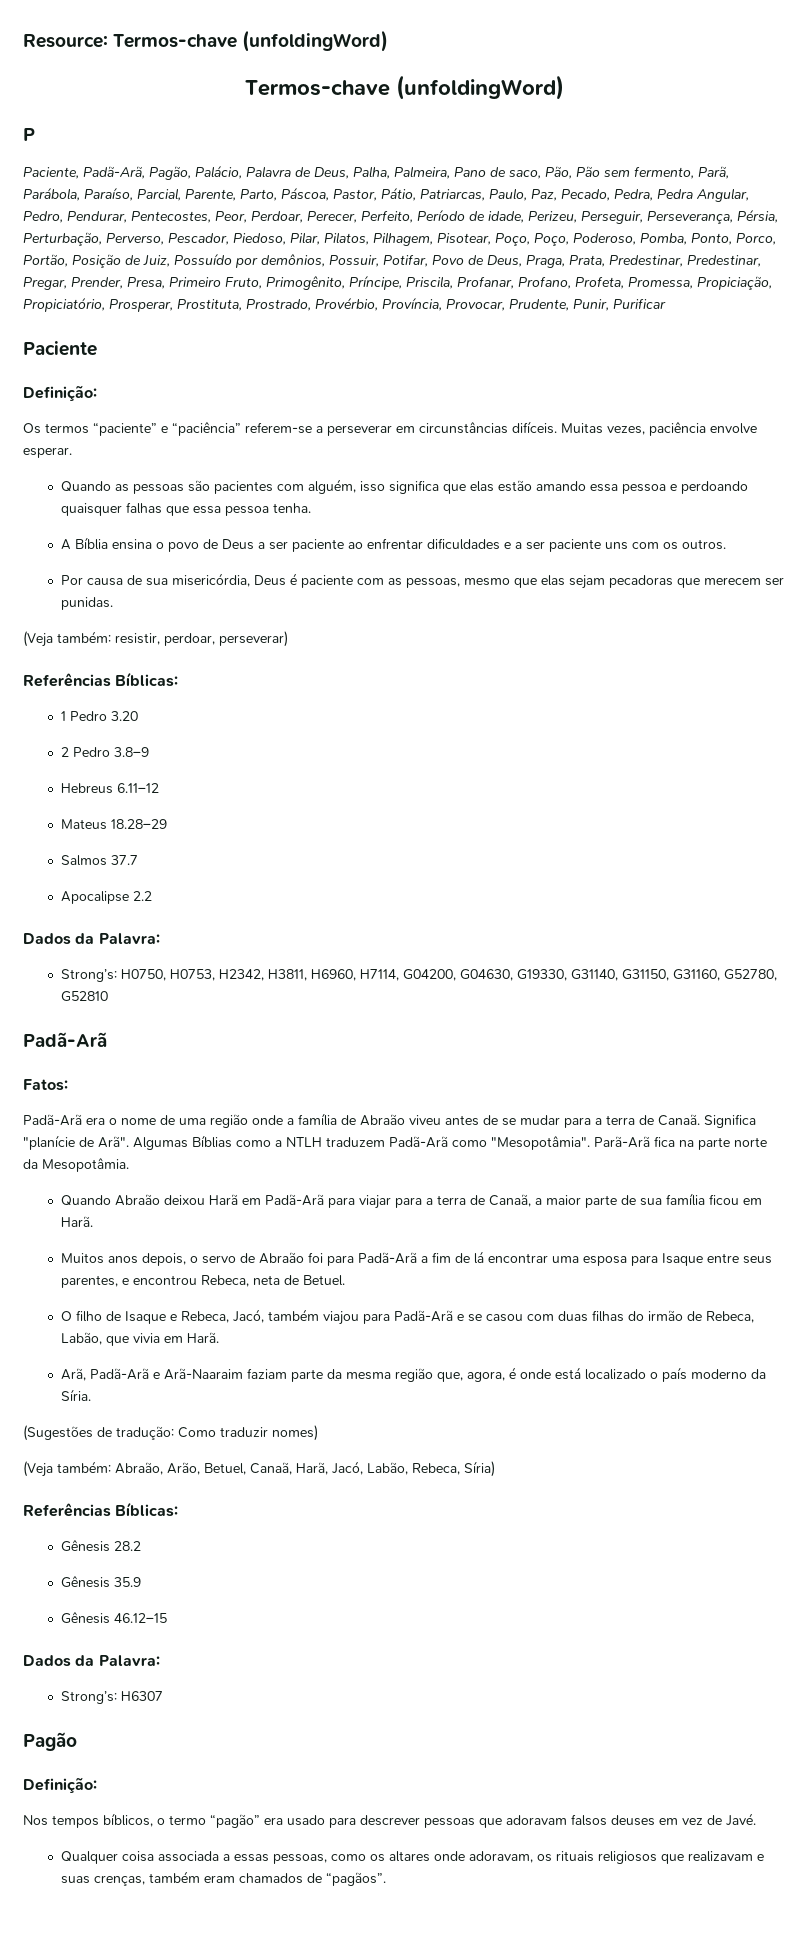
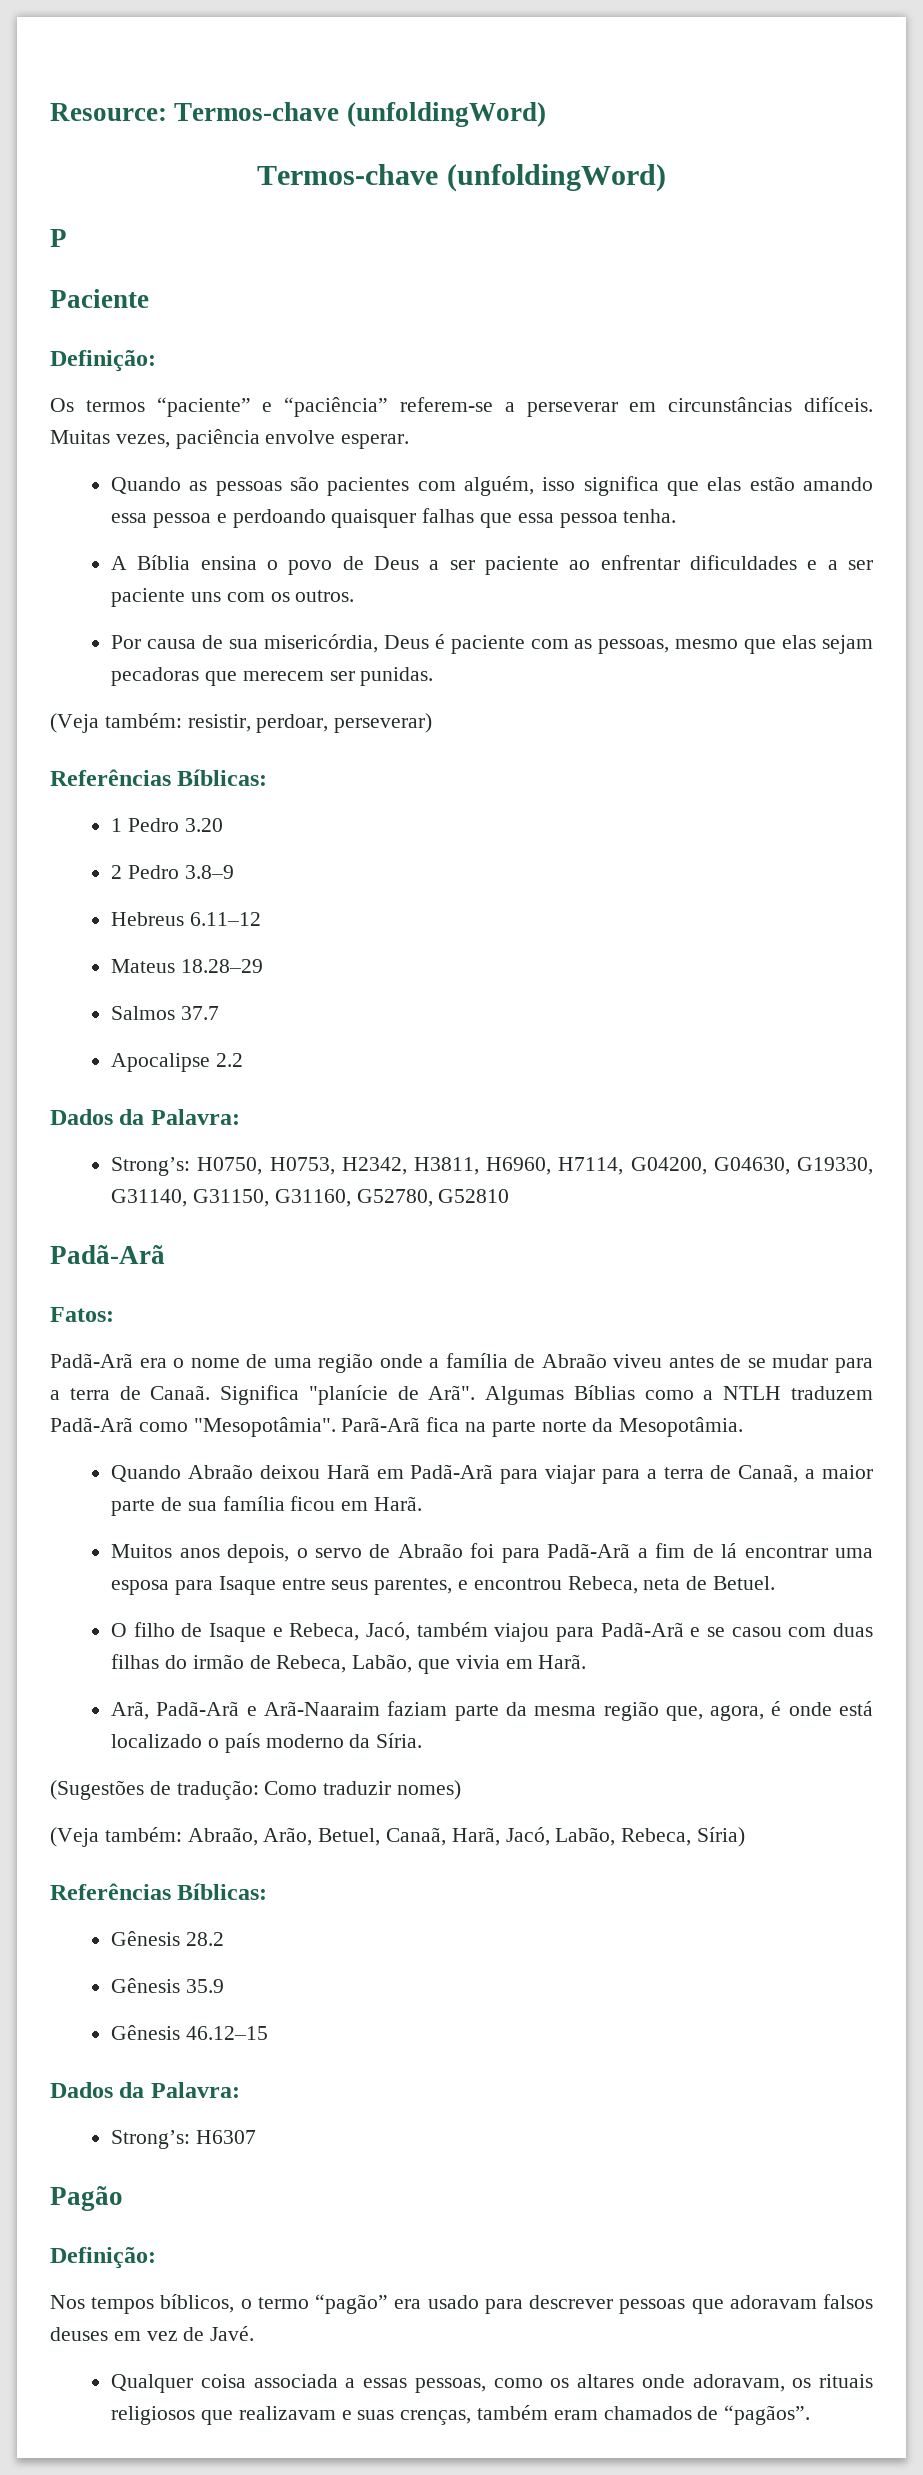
- Paciente, Padã-Arã, Pagão, Palácio, Palavra de Deus, Palha, Palmeira, Pano de saco, Pão, Pão sem fermento, Parã, Parábola, Paraíso, Parcial, Parente, Parto, Páscoa, Pastor, Pátio, Patriarcas, Paulo, Paz, Pecado, Pedra, Pedra Angular, Pedro, Pendurar, Pentecostes, Peor, Perdoar, Perecer, Perfeito, Período de idade, Perizeu, Perseguir, Perseverança, Pérsia, Perturbação, Perverso, Pescador, Piedoso, Pilar, Pilatos, Pilhagem, Pisotear, Poço, Poço, Poderoso, Pomba, Ponto, Porco, Portão, Posição de Juiz, Possuído por demônios, Possuir, Potifar, Povo de Deus, Praga, Prata, Predestinar, Predestinar, Pregar, Prender, Presa, Primeiro Fruto, Primogênito, Príncipe, Priscila, Profanar, Profano, Profeta, Promessa, Propiciação, Propiciatório, Prosperar, Prostituta, Prostrado, Provérbio, Província, Provocar, Prudente, Punir, Purificar

